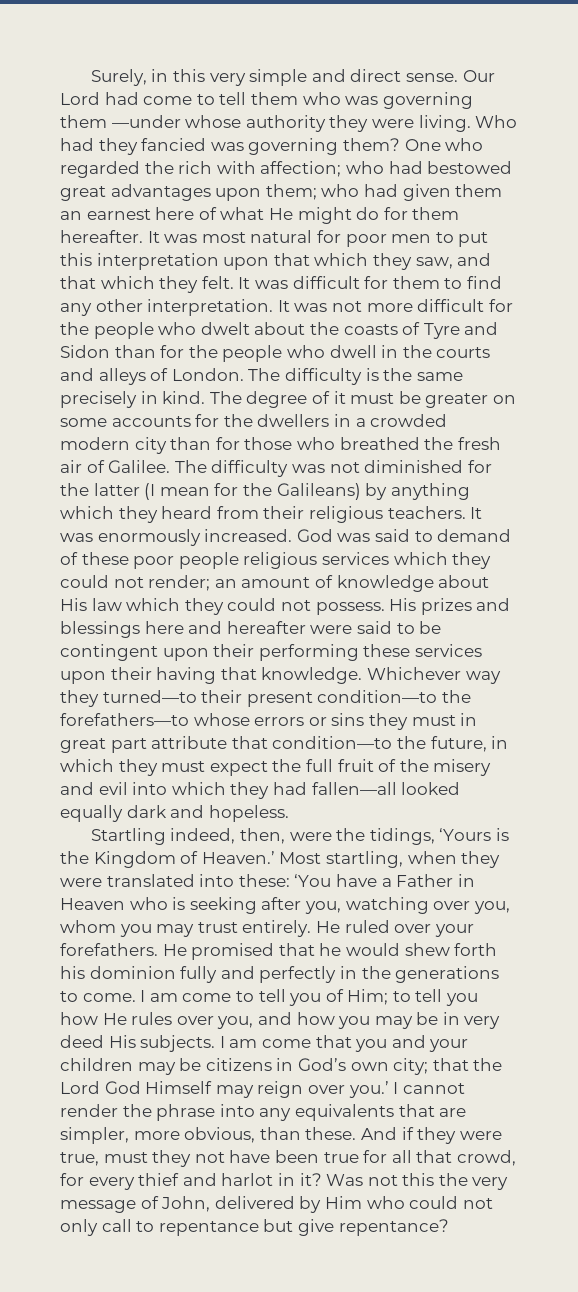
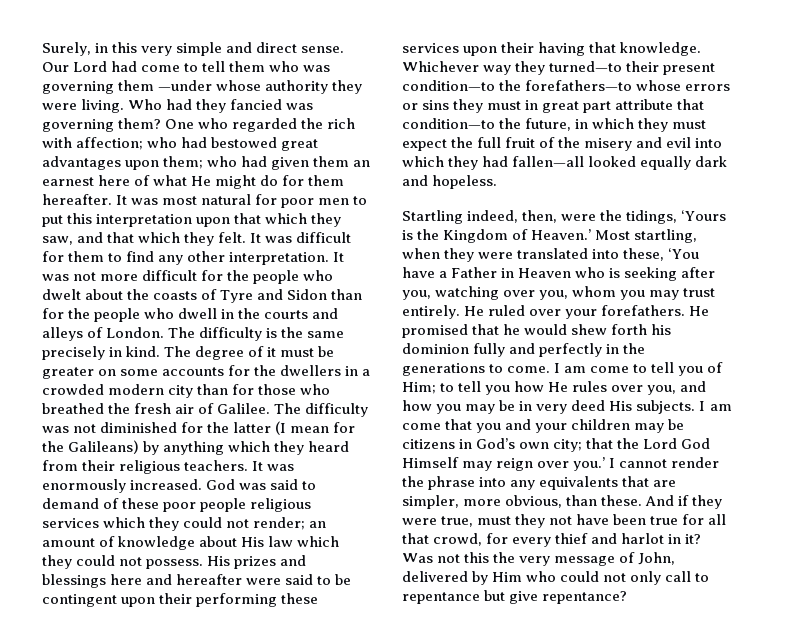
- Most startling, when they were translated into these: ‘You have a Father in Heaven who is seeking after you, watching over you, whom you may trust entirely.
+ Most startling, when they were translated into these, ‘You have a Father in Heaven who is seeking after you, watching over you, whom you may trust entirely.

